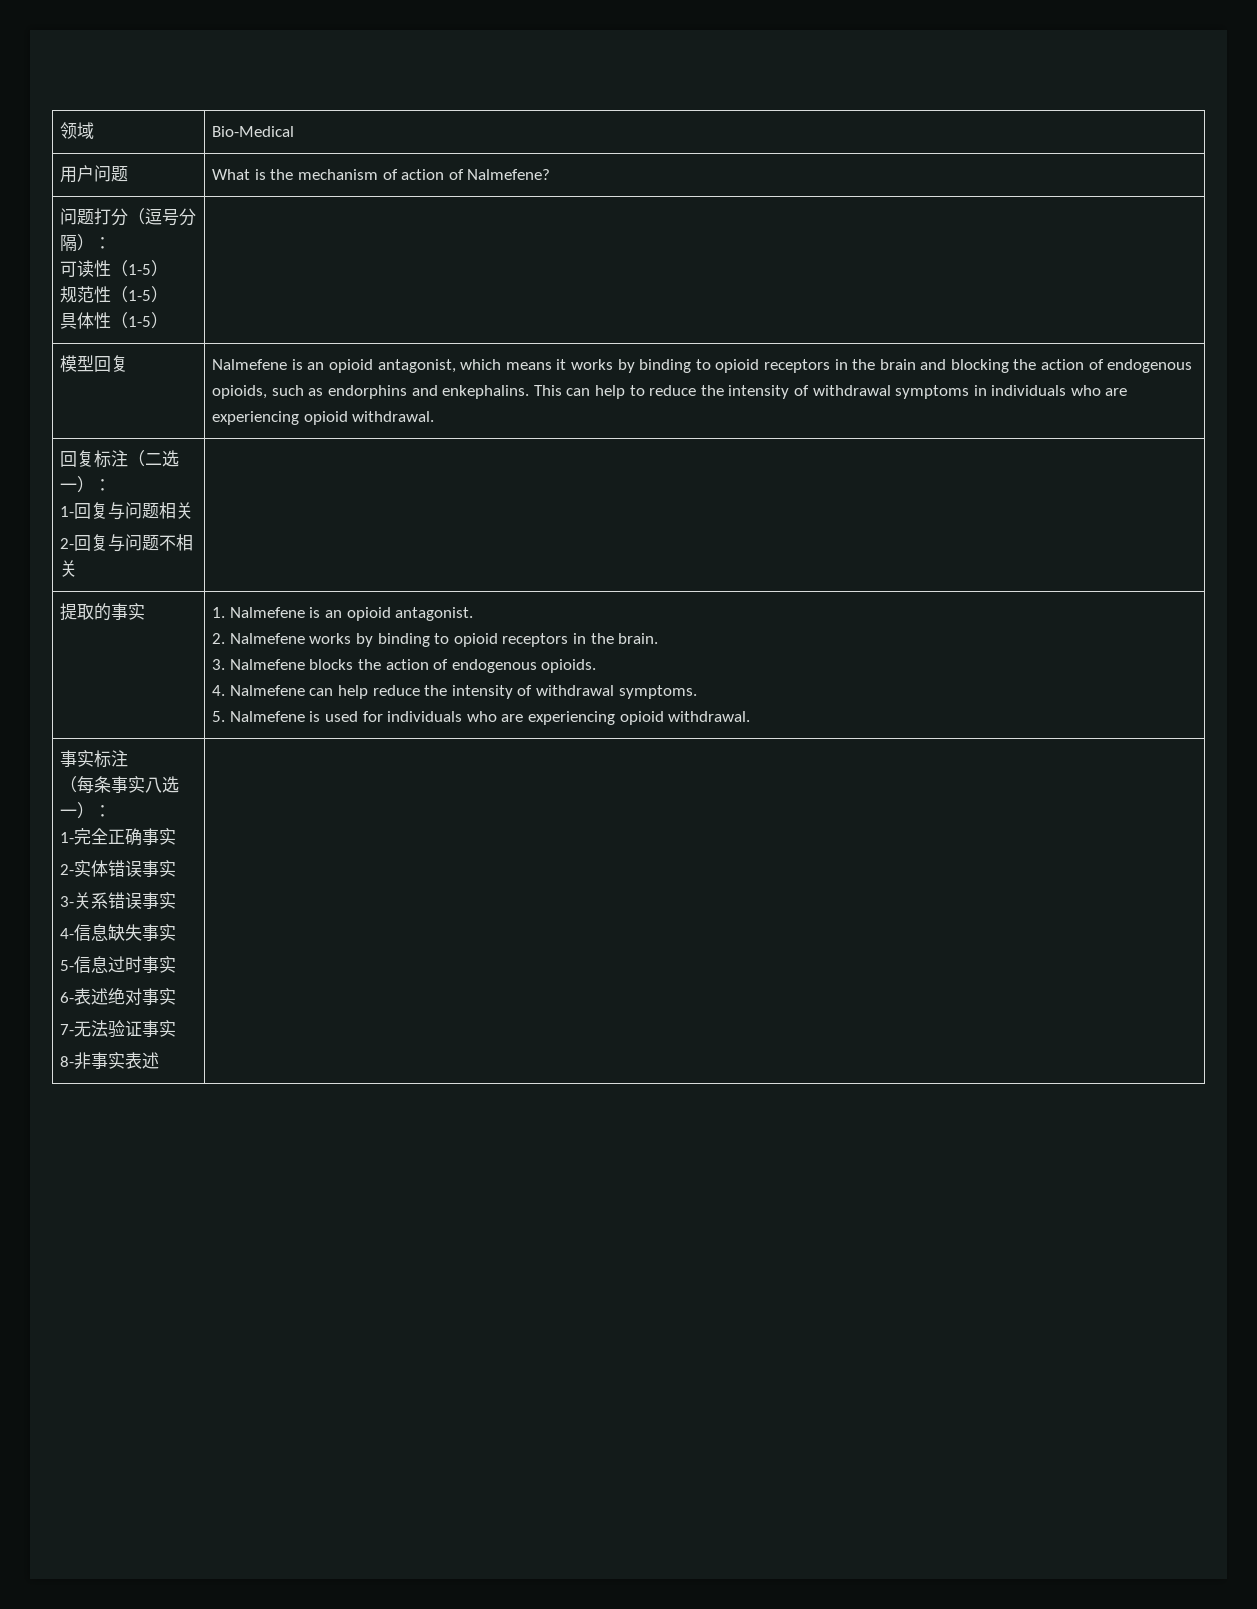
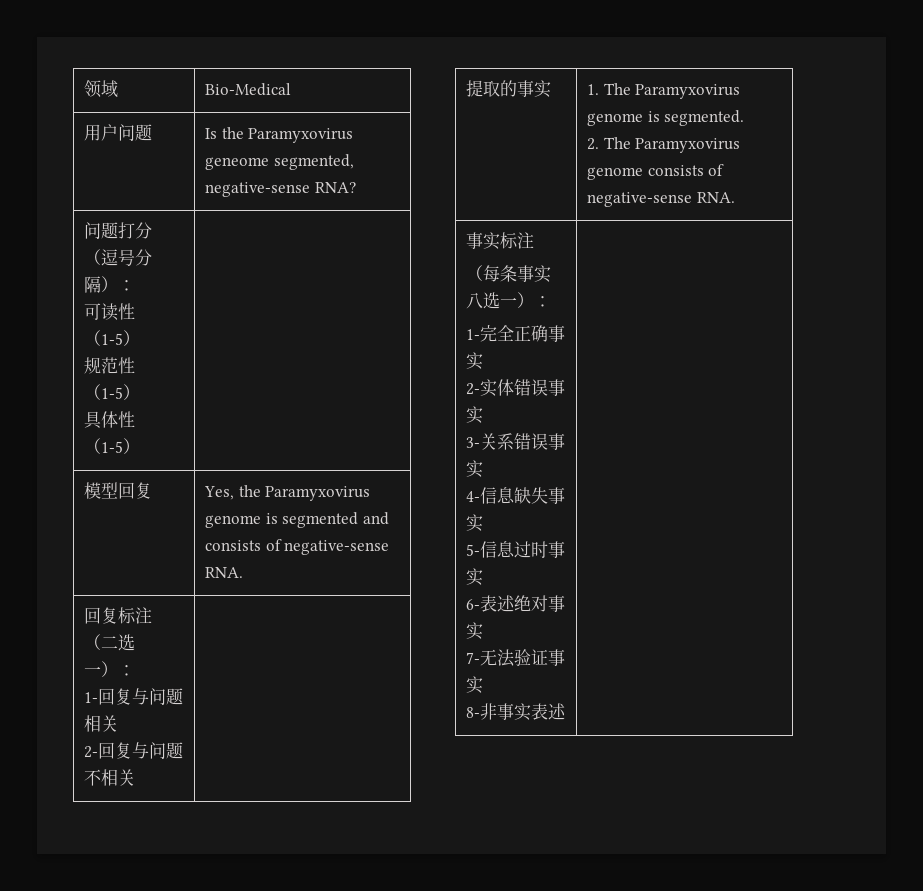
- 用户问题 | What is the mechanism of action of Nalmefene?
+ 用户问题 | Is the Paramyxovirus geneome segmented, negative-sense RNA?
- Nalmefene is an opioid antagonist, which means it works by binding to opioid receptors in the brain and blocking the action of endogenous opioids, such as endorphins and enkephalins. This can help to reduce the intensity of withdrawal symptoms in individuals who are experiencing opioid withdrawal.
+ Yes, the Paramyxovirus genome is segmented and consists of negative-sense RNA.
- 1. Nalmefene is an opioid antagonist.
- 2. Nalmefene works by binding to opioid receptors in the brain.
- 3. Nalmefene blocks the action of endogenous opioids.
- 4. Nalmefene can help reduce the intensity of withdrawal symptoms.
- 5. Nalmefene is used for individuals who are experiencing opioid withdrawal.
+ 1. The Paramyxovirus genome is segmented.
+ 2. The Paramyxovirus genome consists of negative-sense RNA.

